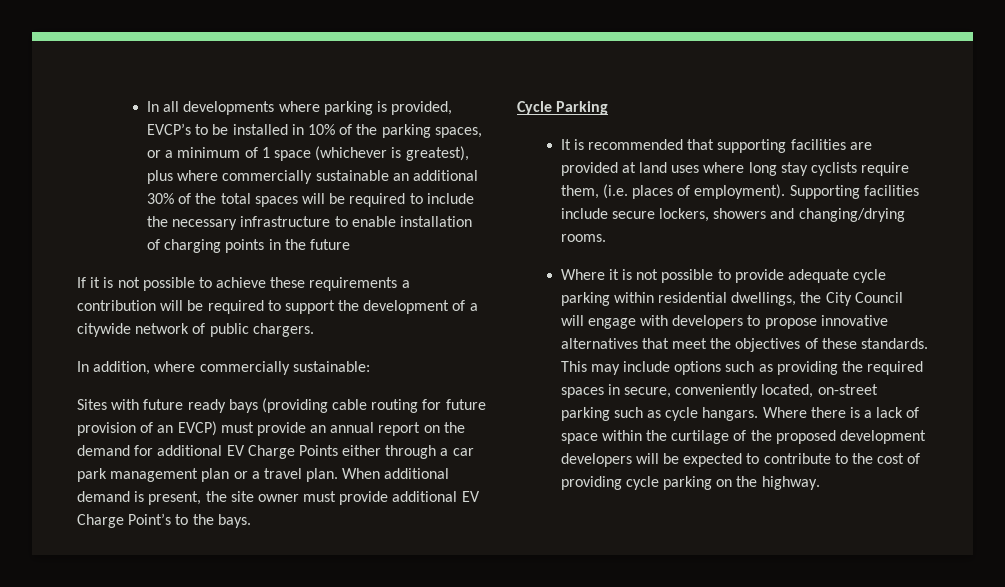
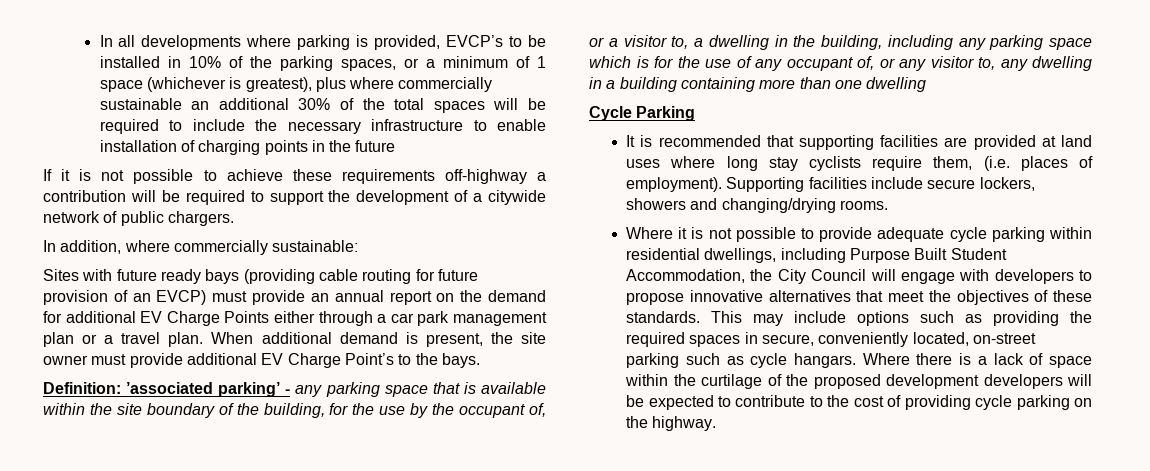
- If it is not possible to achieve these requirements a contribution will be required to support the development of a citywide network of public chargers.
+ If it is not possible to achieve these requirements off-highway a contribution will be required to support the development of a citywide network of public chargers.
+ Definition: ’associated parking’ - any parking space that is available within the site boundary of the building, for the use by the occupant of, or a visitor to, a dwelling in the building, including any parking space which is for the use of any occupant of, or any visitor to, any dwelling in a building containing more than one dwelling
- Where it is not possible to provide adequate cycle parking within residential dwellings, the City Council will engage with developers to propose innovative alternatives that meet the objectives of these standards.
+ Where it is not possible to provide adequate cycle parking within residential dwellings, including Purpose Built Student Accommodation, the City Council will engage with developers to propose innovative alternatives that meet the objectives of these standards.

